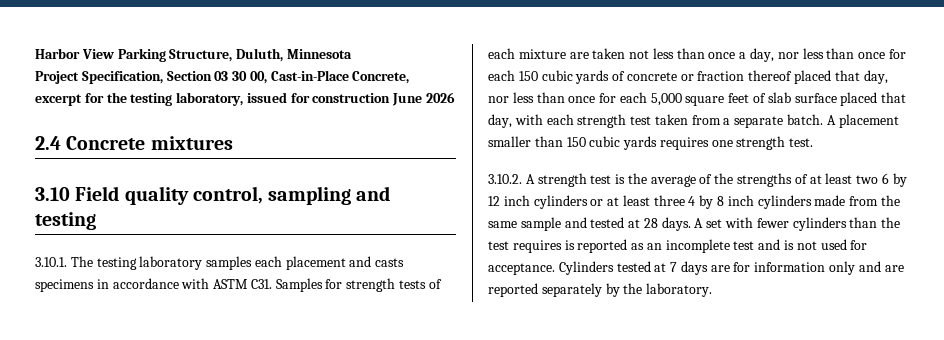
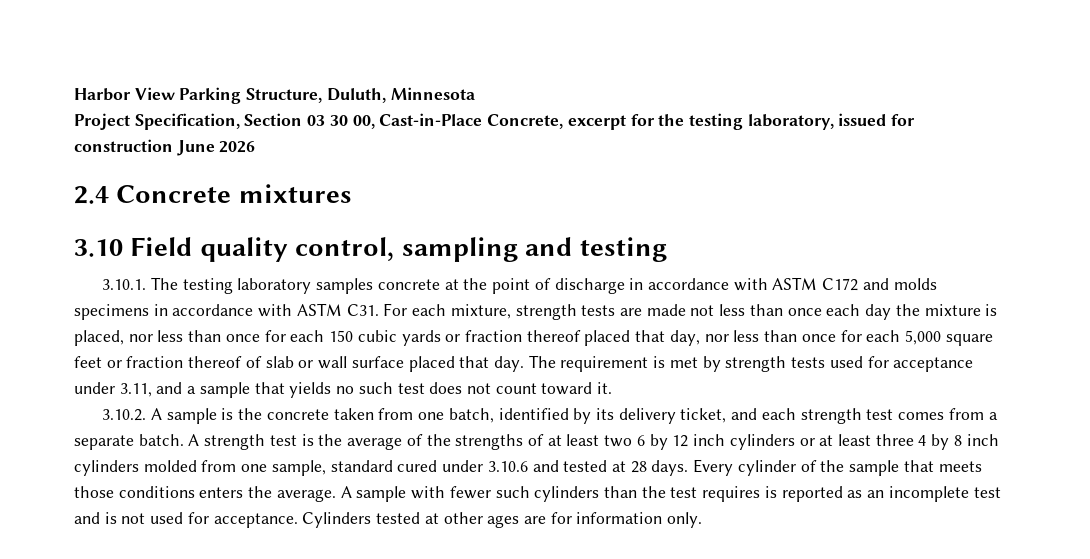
- 3.10.1. The testing laboratory samples each placement and casts specimens in accordance with ASTM C31. Samples for strength tests of each mixture are taken not less than once a day, nor less than once for each 150 cubic yards of concrete or fraction thereof placed that day, nor less than once for each 5,000 square feet of slab surface placed that day, with each strength test taken from a separate batch.
+ 3.10.1. The testing laboratory samples concrete at the point of discharge in accordance with ASTM C172 and molds specimens in accordance with ASTM C31. For each mixture, strength tests are made not less than once each day the mixture is placed, nor less than once for each 150 cubic yards or fraction thereof placed that day, nor less than once for each 5,000 square feet or fraction thereof of slab or wall surface placed that day. The requirement is met by strength tests used for acceptance under 3.11, and a sample that yields no such test does not count toward it.
+ 3.10.2. A sample is the concrete taken from one batch, identified by its delivery ticket, and each strength test comes from a separate batch.
- A placement smaller than 150 cubic yards requires one strength test.
- 3.10.2. A strength test is the average of the strengths of at least two 6 by 12 inch cylinders or at least three 4 by 8 inch cylinders made from the same sample and tested at 28 days.
+ A strength test is the average of the strengths of at least two 6 by 12 inch cylinders or at least three 4 by 8 inch cylinders molded from one sample, standard cured under 3.10.6 and tested at 28 days.
- A set with fewer cylinders than the test requires is reported as an incomplete test and is not used for acceptance.
+ Every cylinder of the sample that meets those conditions enters the average. A sample with fewer such cylinders than the test requires is reported as an incomplete test and is not used for acceptance.
- Cylinders tested at 7 days are for information only and are reported separately by the laboratory.
+ Cylinders tested at other ages are for information only.

